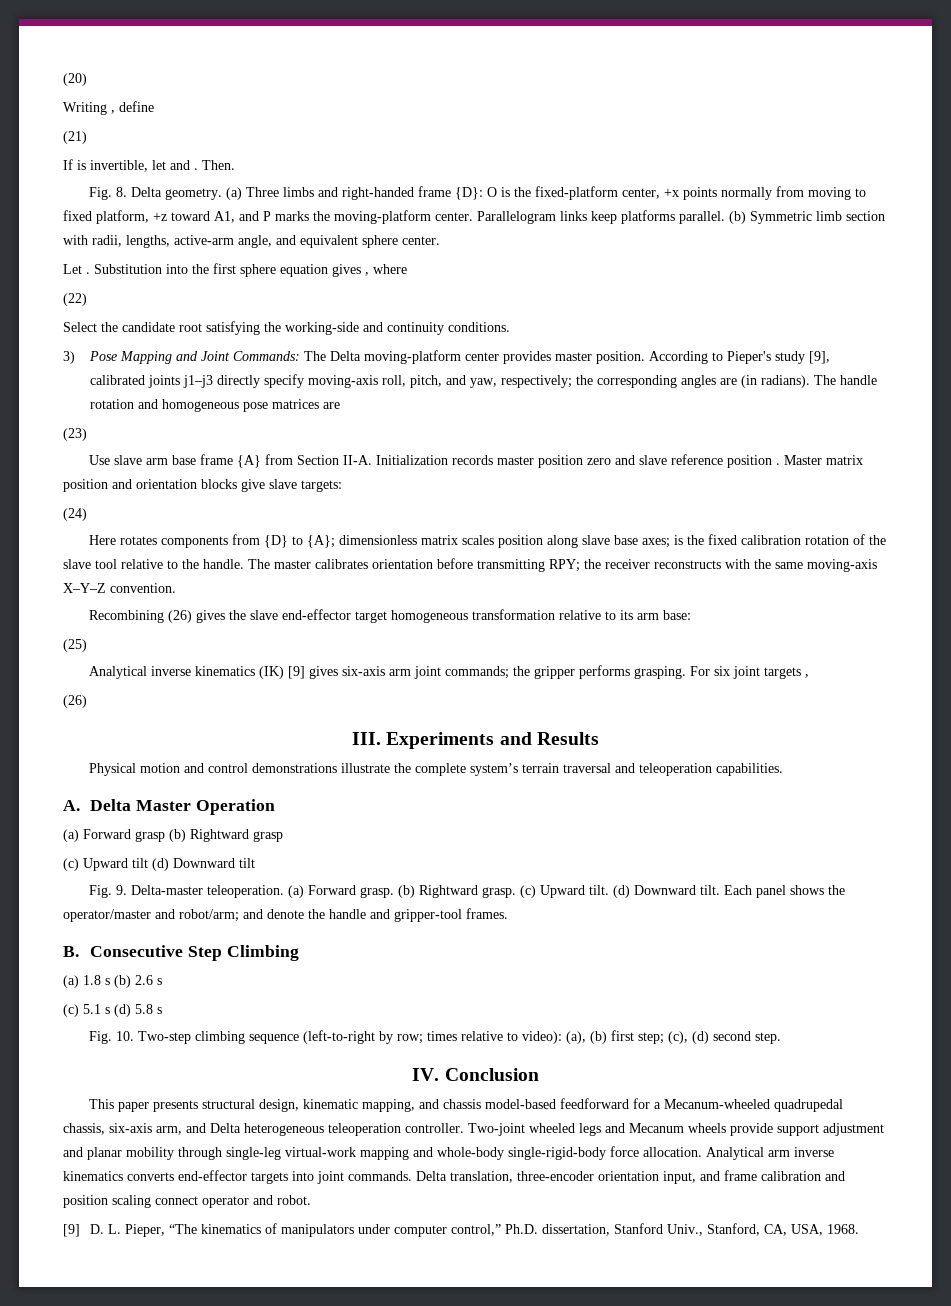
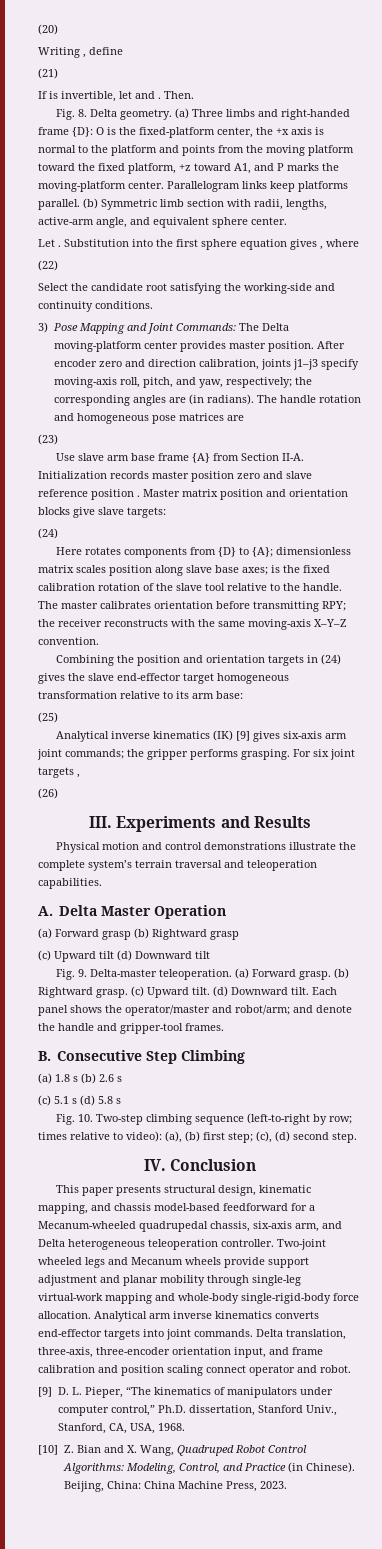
- (a) Three limbs and right-handed frame {D}: O is the fixed-platform center, +x points normally from moving to fixed platform, +z toward A1, and P marks the moving-platform center.
+ (a) Three limbs and right-handed frame {D}: O is the fixed-platform center, the +x axis is normal to the platform and points from the moving platform toward the fixed platform, +z toward A1, and P marks the moving-platform center.
- According to Pieper's study [9], calibrated joints j1–j3 directly specify moving-axis roll, pitch, and yaw, respectively; the corresponding angles are (in radians).
+ After encoder zero and direction calibration, joints j1–j3 specify moving-axis roll, pitch, and yaw, respectively; the corresponding angles are (in radians).
- Recombining (26) gives the slave end-effector target homogeneous transformation relative to its arm base:
+ Combining the position and orientation targets in (24) gives the slave end-effector target homogeneous transformation relative to its arm base:
- Delta translation, three-encoder orientation input, and frame calibration and position scaling connect operator and robot.
+ Delta translation, three-axis, three-encoder orientation input, and frame calibration and position scaling connect operator and robot.
+ [10] Z. Bian and X. Wang, Quadruped Robot Control Algorithms: Modeling, Control, and Practice (in Chinese). Beijing, China: China Machine Press, 2023.

